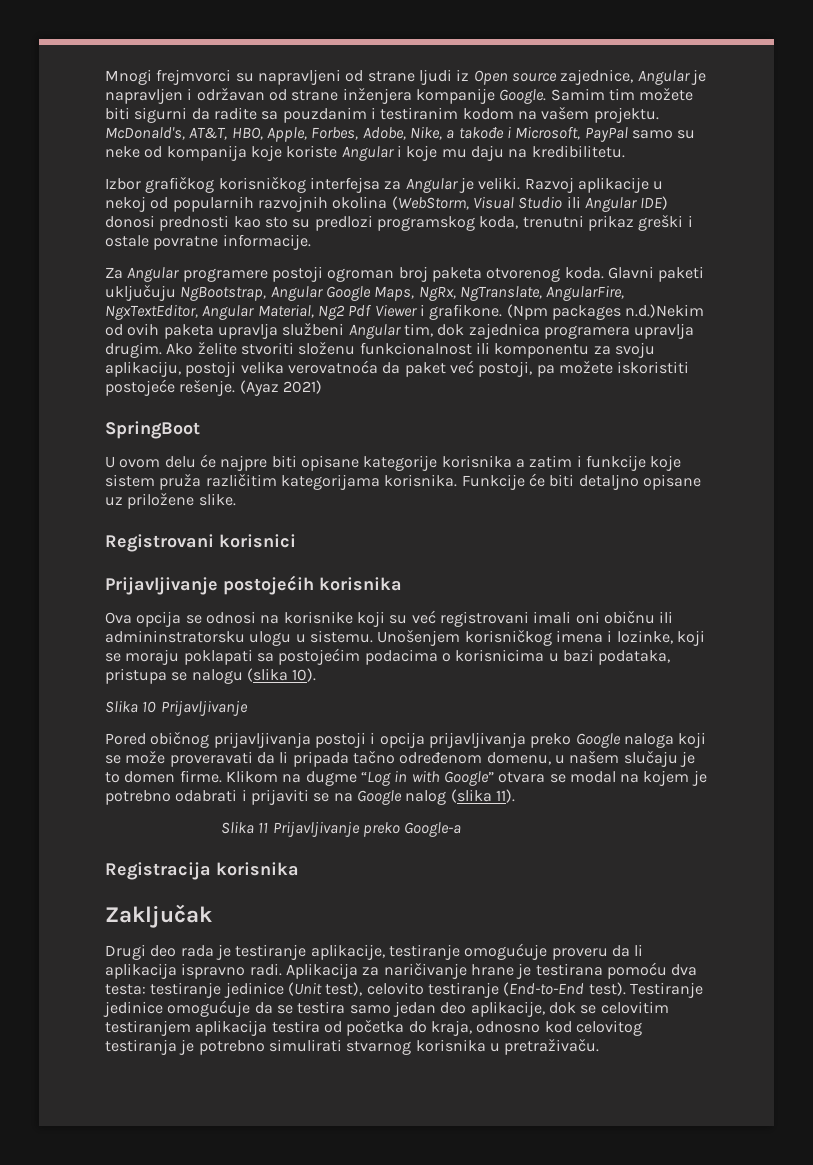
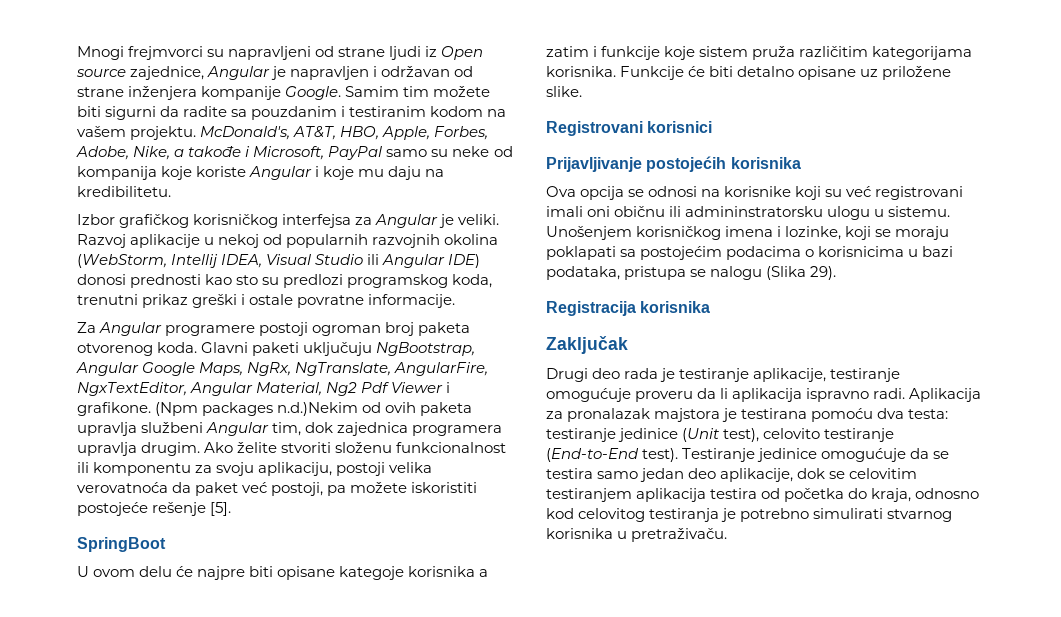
- Razvoj aplikacije u nekoj od popularnih razvojnih okolina (WebStorm, Visual Studio ili Angular IDE) donosi prednosti kao sto su predlozi programskog koda, trenutni prikaz greški i ostale povratne informacije.
+ Razvoj aplikacije u nekoj od popularnih razvojnih okolina (WebStorm, Intellij IDEA, Visual Studio ili Angular IDE) donosi prednosti kao sto su predlozi programskog koda, trenutni prikaz greški i ostale povratne informacije.
- Ako želite stvoriti složenu funkcionalnost ili komponentu za svoju aplikaciju, postoji velika verovatnoća da paket već postoji, pa možete iskoristiti postojeće rešenje. (Ayaz 2021)
+ Ako želite stvoriti složenu funkcionalnost ili komponentu za svoju aplikaciju, postoji velika verovatnoća da paket već postoji, pa možete iskoristiti postojeće rešenje [5].
- U ovom delu će najpre biti opisane kategorije korisnika a zatim i funkcije koje sistem pruža različitim kategorijama korisnika.
+ U ovom delu će najpre biti opisane kategoje korisnika a zatim i funkcije koje sistem pruža različitim kategorijama korisnika.
- Funkcije će biti detaljno opisane uz priložene slike.
+ Funkcije će biti detalno opisane uz priložene slike.
- Unošenjem korisničkog imena i lozinke, koji se moraju poklapati sa postojećim podacima o korisnicima u bazi podataka, pristupa se nalogu (slika 10).
- Slika 10 Prijavljivanje
- Pored običnog prijavljivanja postoji i opcija prijavljivanja preko Google naloga koji se može proveravati da li pripada tačno određenom domenu, u našem slučaju je to domen firme. Klikom na dugme “Log in with Google” otvara se modal na kojem je potrebno odabrati i prijaviti se na Google nalog (slika 11).
- Slika 11 Prijavljivanje preko Google-a
+ Unošenjem korisničkog imena i lozinke, koji se moraju poklapati sa postojećim podacima o korisnicima u bazi podataka, pristupa se nalogu (Slika 29).
- Aplikacija za naričivanje hrane je testirana pomoću dva testa: testiranje jedinice (Unit test), celovito testiranje (End-to-End test).
+ Aplikacija za pronalazak majstora je testirana pomoću dva testa: testiranje jedinice (Unit test), celovito testiranje (End-to-End test).

